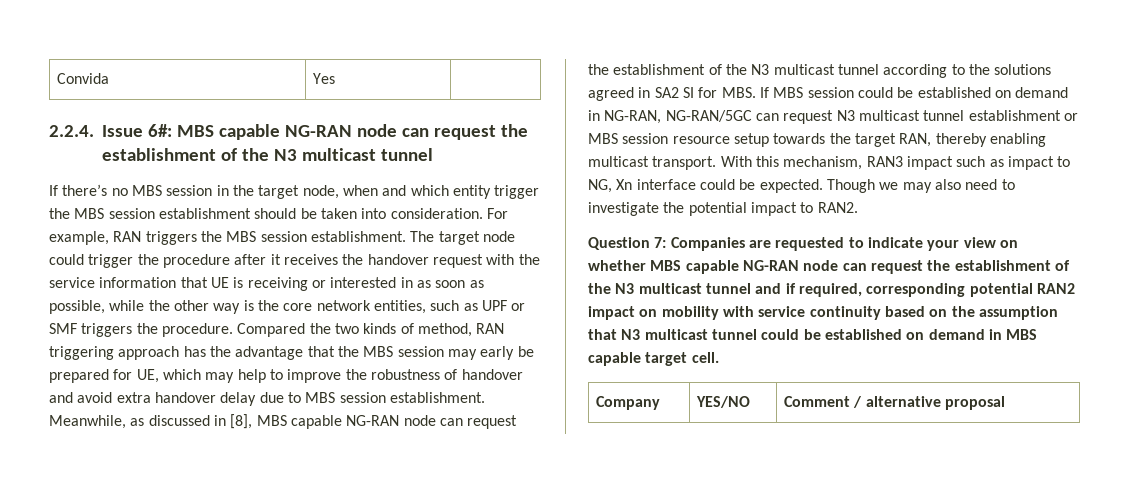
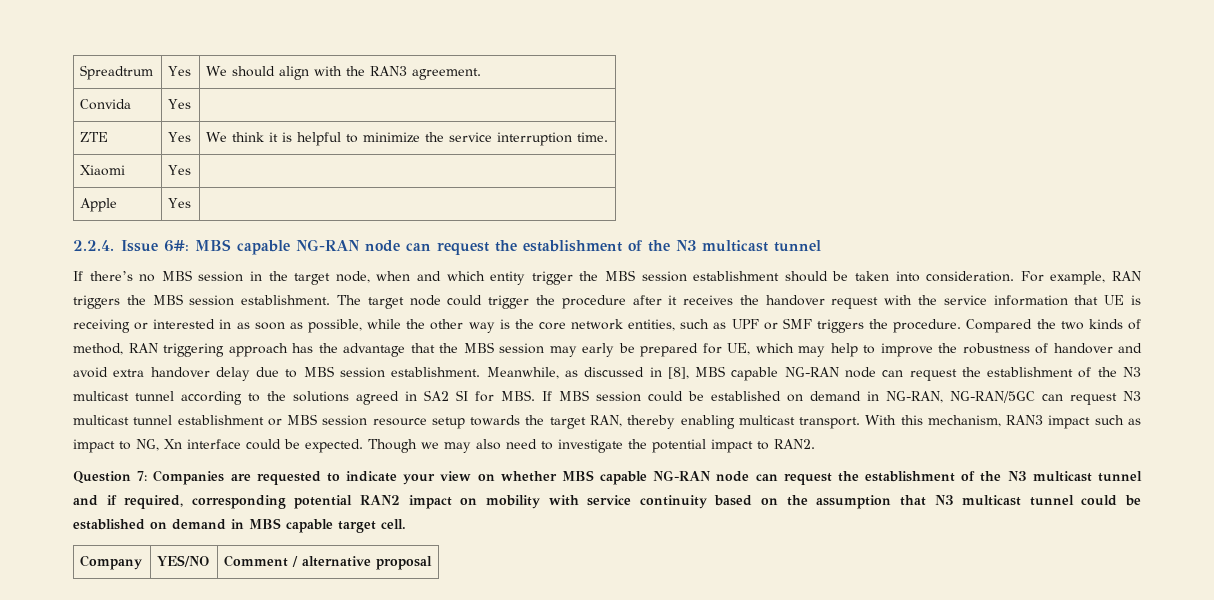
+ Spreadtrum | Yes | We should align with the RAN3 agreement.
  Convida | Yes |
+ ZTE | Yes | We think it is helpful to minimize the service interruption time.
+ Xiaomi | Yes |
+ Apple | Yes |

